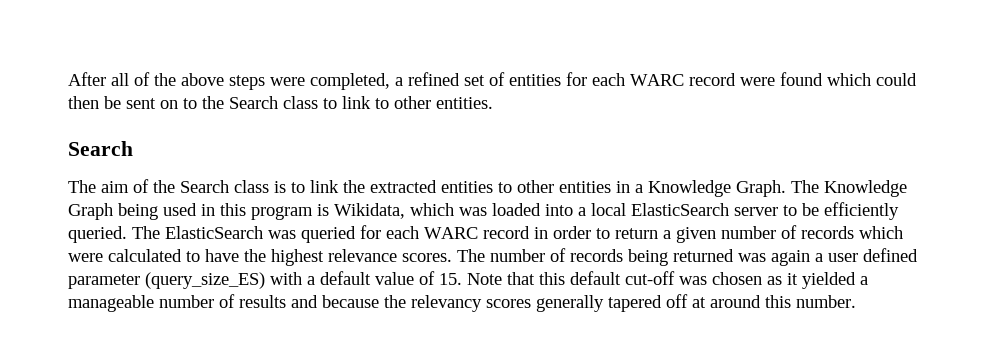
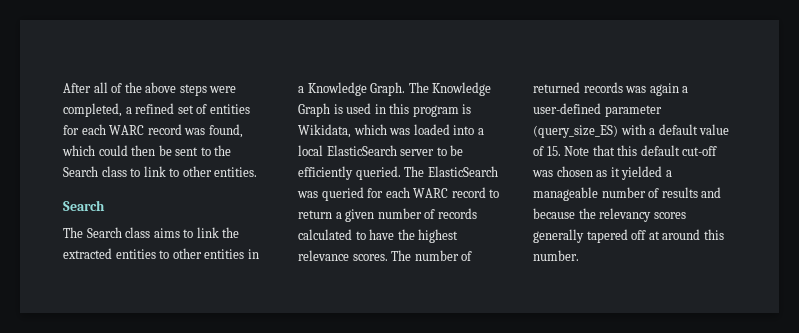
- After all of the above steps were completed, a refined set of entities for each WARC record were found which could then be sent on to the Search class to link to other entities.
+ After all of the above steps were completed, a refined set of entities for each WARC record was found, which could then be sent to the Search class to link to other entities.
- The aim of the Search class is to link the extracted entities to other entities in a Knowledge Graph.
+ The Search class aims to link the extracted entities to other entities in a Knowledge Graph.
- The Knowledge Graph being used in this program is Wikidata, which was loaded into a local ElasticSearch server to be efficiently queried.
+ The Knowledge Graph is used in this program is Wikidata, which was loaded into a local ElasticSearch server to be efficiently queried.
- The ElasticSearch was queried for each WARC record in order to return a given number of records which were calculated to have the highest relevance scores.
+ The ElasticSearch was queried for each WARC record to return a given number of records calculated to have the highest relevance scores.
- The number of records being returned was again a user defined parameter (query_size_ES) with a default value of 15. Note that this default cut-off was chosen as it yielded a manageable number of results and because the relevancy scores generally tapered off at around this number.
+ The number of returned records was again a user-defined parameter (query_size_ES) with a default value of 15. Note that this default cut-off was chosen as it yielded a manageable number of results and because the relevancy scores generally tapered off at around this number.

